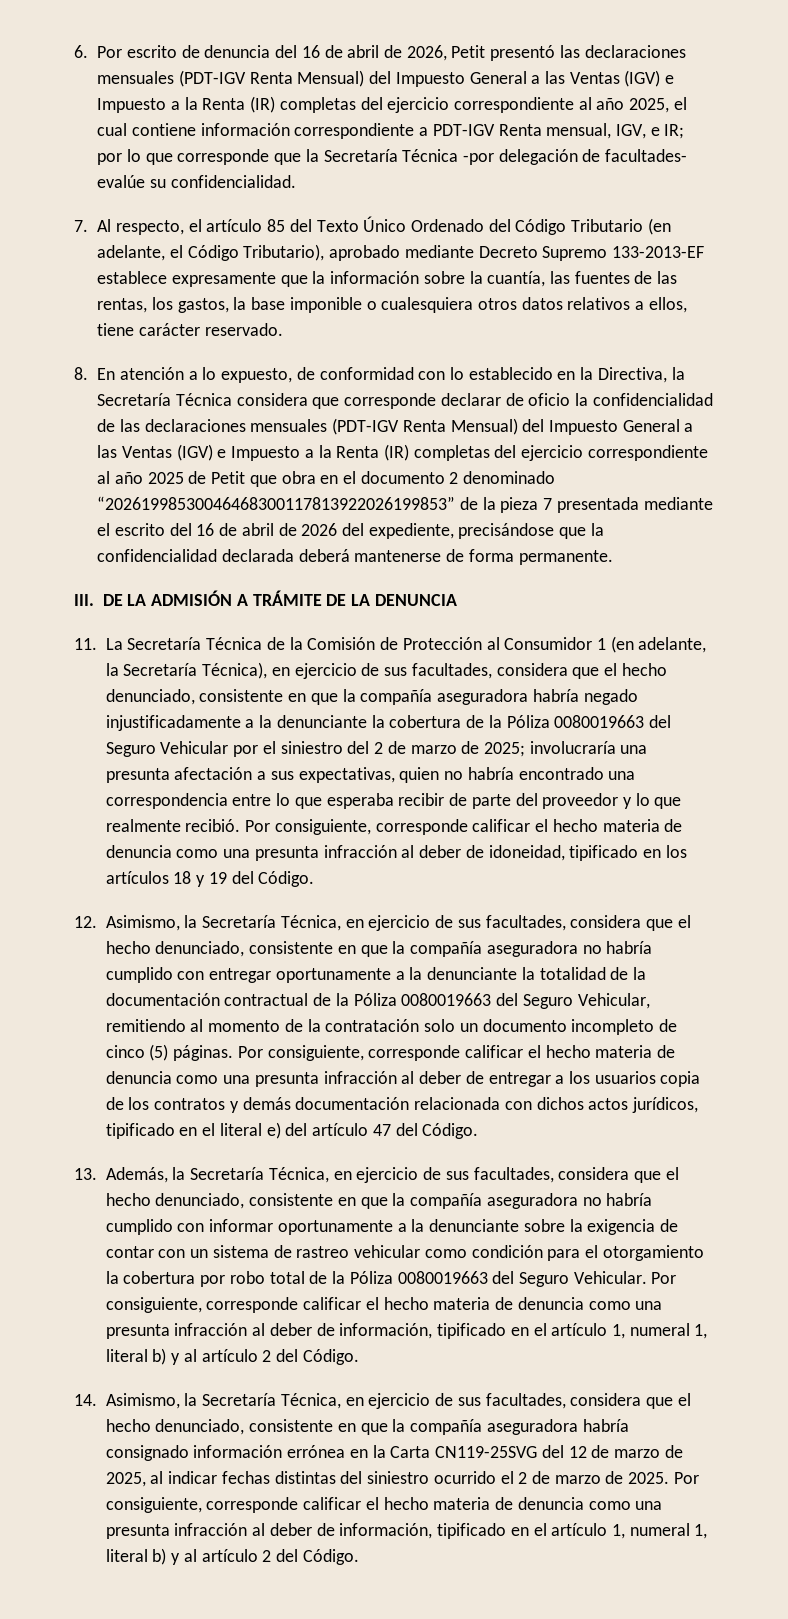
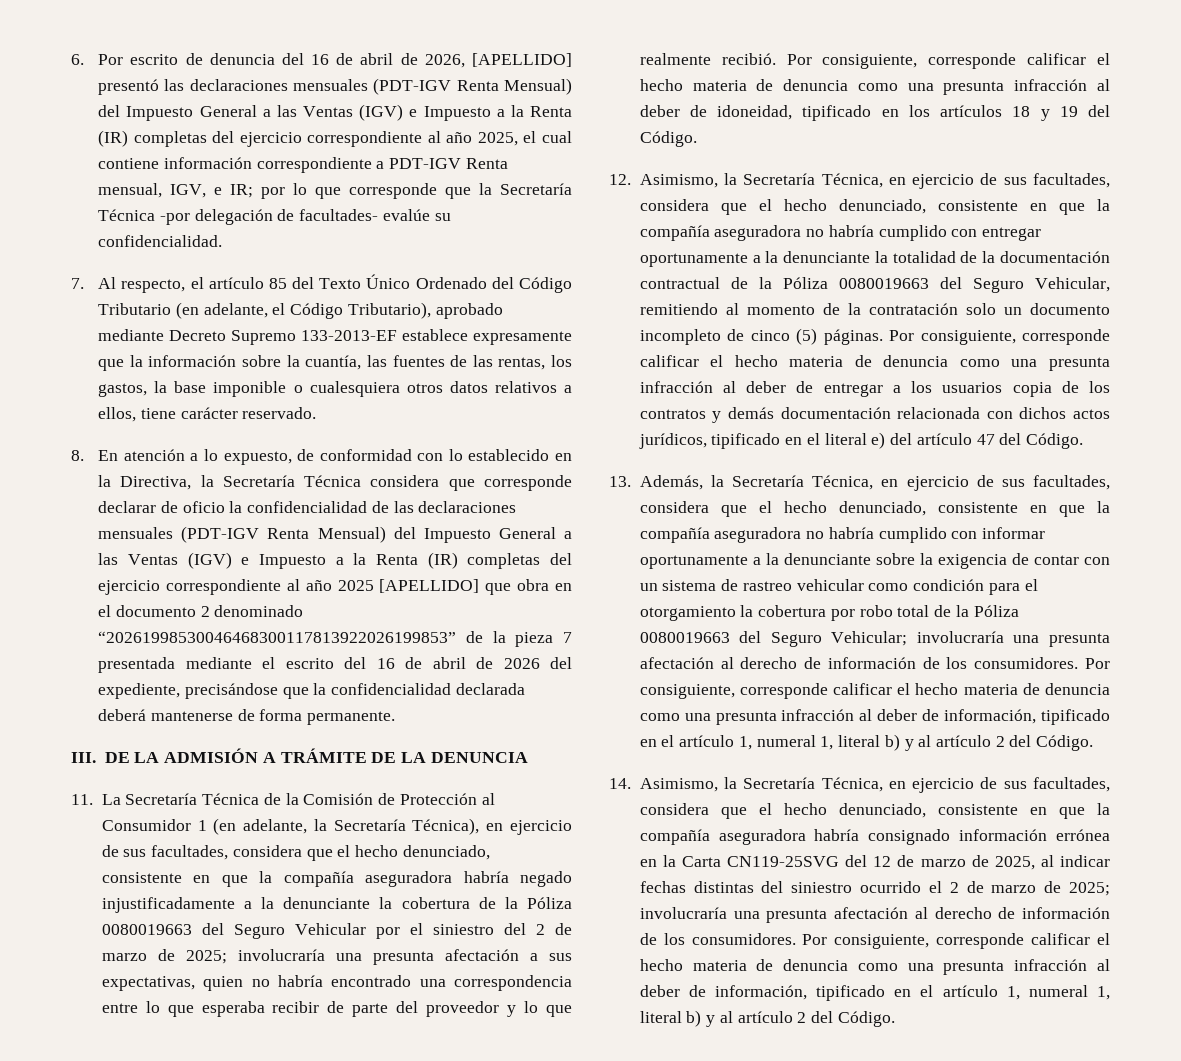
- 6. Por escrito de denuncia del 16 de abril de 2026, Petit presentó las declaraciones mensuales (PDT-IGV Renta Mensual) del Impuesto General a las Ventas (IGV) e Impuesto a la Renta (IR) completas del ejercicio correspondiente al año 2025, el cual contiene información correspondiente a PDT-IGV Renta mensual, IGV, e IR;
+ 6. Por escrito de denuncia del 16 de abril de 2026, [APELLIDO] presentó las declaraciones mensuales (PDT-IGV Renta Mensual) del Impuesto General a las Ventas (IGV) e Impuesto a la Renta (IR) completas del ejercicio correspondiente al año 2025, el cual contiene información correspondiente a PDT-IGV Renta mensual, IGV, e IR;
- 8. En atención a lo expuesto, de conformidad con lo establecido en la Directiva, la Secretaría Técnica considera que corresponde declarar de oficio la confidencialidad de las declaraciones mensuales (PDT-IGV Renta Mensual) del Impuesto General a las Ventas (IGV) e Impuesto a la Renta (IR) completas del ejercicio correspondiente al año 2025 de Petit que obra en el documento 2 denominado “20261998530046468300117813922026199853” de la pieza 7 presentada mediante el escrito del 16 de abril de 2026 del expediente, precisándose que la confidencialidad declarada deberá mantenerse de forma permanente.
+ 8. En atención a lo expuesto, de conformidad con lo establecido en la Directiva, la Secretaría Técnica considera que corresponde declarar de oficio la confidencialidad de las declaraciones mensuales (PDT-IGV Renta Mensual) del Impuesto General a las Ventas (IGV) e Impuesto a la Renta (IR) completas del ejercicio correspondiente al año 2025 [APELLIDO] que obra en el documento 2 denominado “20261998530046468300117813922026199853” de la pieza 7 presentada mediante el escrito del 16 de abril de 2026 del expediente, precisándose que la confidencialidad declarada deberá mantenerse de forma permanente.
- 13. Además, la Secretaría Técnica, en ejercicio de sus facultades, considera que el hecho denunciado, consistente en que la compañía aseguradora no habría cumplido con informar oportunamente a la denunciante sobre la exigencia de contar con un sistema de rastreo vehicular como condición para el otorgamiento la cobertura por robo total de la Póliza 0080019663 del Seguro Vehicular.
+ 13. Además, la Secretaría Técnica, en ejercicio de sus facultades, considera que el hecho denunciado, consistente en que la compañía aseguradora no habría cumplido con informar oportunamente a la denunciante sobre la exigencia de contar con un sistema de rastreo vehicular como condición para el otorgamiento la cobertura por robo total de la Póliza 0080019663 del Seguro Vehicular; involucraría una presunta afectación al derecho de información de los consumidores.
- 14. Asimismo, la Secretaría Técnica, en ejercicio de sus facultades, considera que el hecho denunciado, consistente en que la compañía aseguradora habría consignado información errónea en la Carta CN119-25SVG del 12 de marzo de 2025, al indicar fechas distintas del siniestro ocurrido el 2 de marzo de 2025.
+ 14. Asimismo, la Secretaría Técnica, en ejercicio de sus facultades, considera que el hecho denunciado, consistente en que la compañía aseguradora habría consignado información errónea en la Carta CN119-25SVG del 12 de marzo de 2025, al indicar fechas distintas del siniestro ocurrido el 2 de marzo de 2025; involucraría una presunta afectación al derecho de información de los consumidores.

